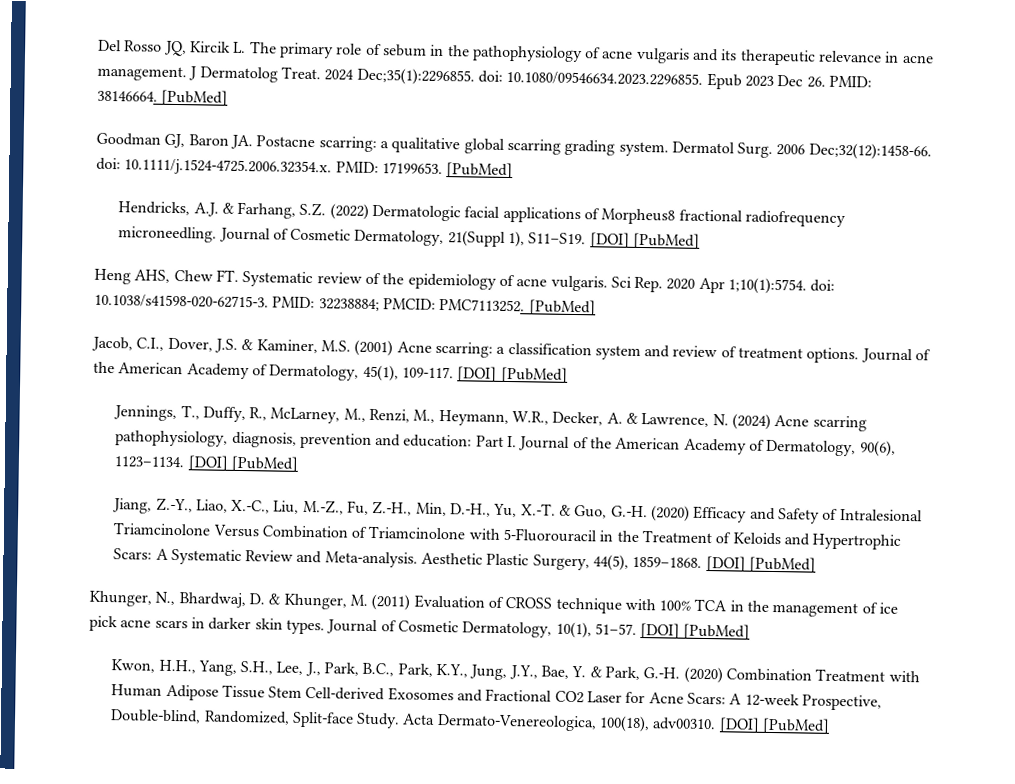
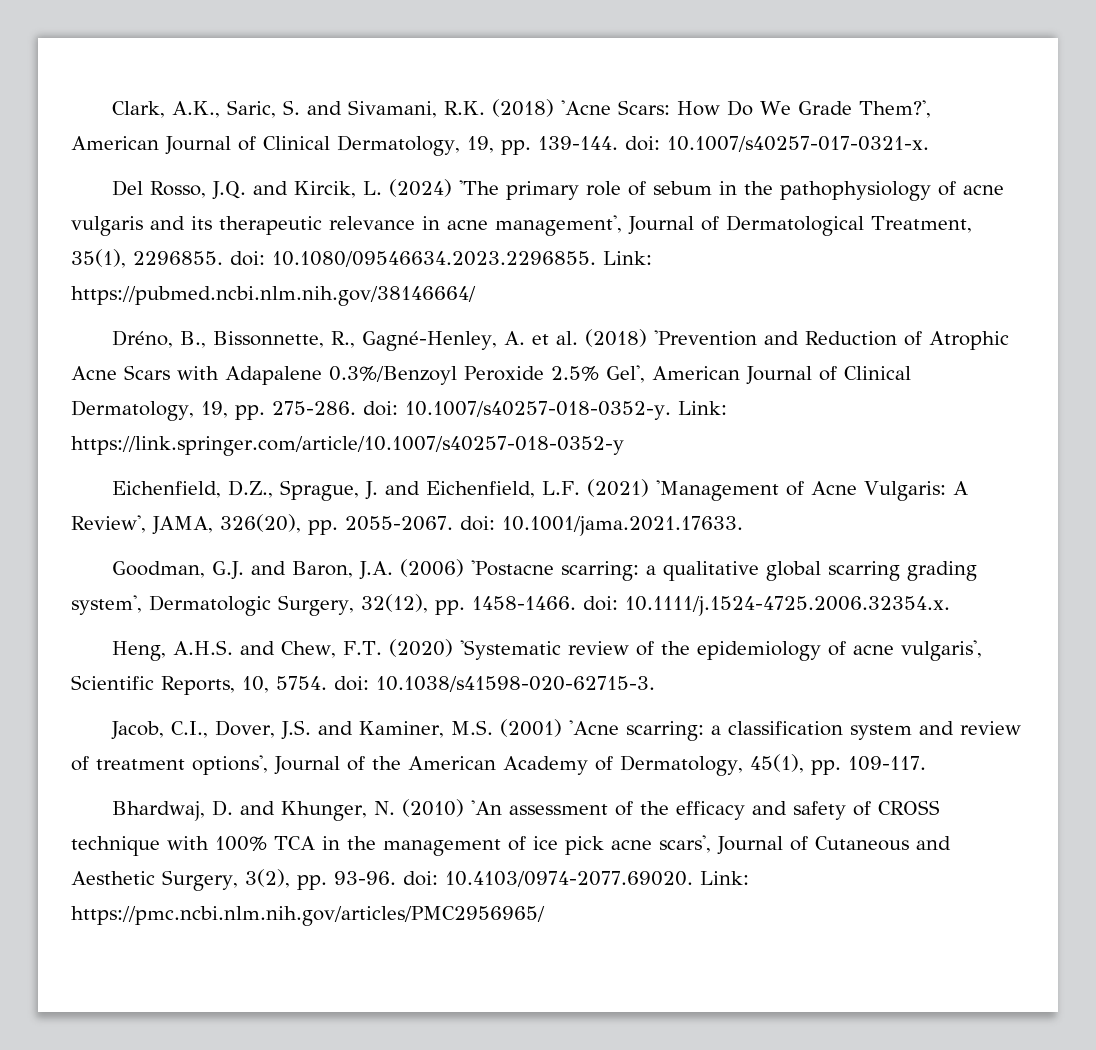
- Del Rosso JQ, Kircik L. The primary role of sebum in the pathophysiology of acne vulgaris and its therapeutic relevance in acne management. J Dermatolog Treat. 2024 Dec;35(1):2296855. doi: 10.1080/09546634.2023.2296855. Epub 2023 Dec 26. PMID: 38146664. [PubMed]
- Goodman GJ, Baron JA. Postacne scarring: a qualitative global scarring grading system. Dermatol Surg. 2006 Dec;32(12):1458-66. doi: 10.1111/j.1524-4725.2006.32354.x. PMID: 17199653. [PubMed]
- Hendricks, A.J. & Farhang, S.Z. (2022) Dermatologic facial applications of Morpheus8 fractional radiofrequency microneedling. Journal of Cosmetic Dermatology, 21(Suppl 1), S11–S19. [DOI] [PubMed]
- Heng AHS, Chew FT. Systematic review of the epidemiology of acne vulgaris. Sci Rep. 2020 Apr 1;10(1):5754. doi: 10.1038/s41598-020-62715-3. PMID: 32238884; PMCID: PMC7113252. [PubMed]
+ Clark, A.K., Saric, S. and Sivamani, R.K. (2018) 'Acne Scars: How Do We Grade Them?', American Journal of Clinical Dermatology, 19, pp. 139-144. doi: 10.1007/s40257-017-0321-x.
+ Del Rosso, J.Q. and Kircik, L. (2024) 'The primary role of sebum in the pathophysiology of acne vulgaris and its therapeutic relevance in acne management', Journal of Dermatological Treatment, 35(1), 2296855. doi: 10.1080/09546634.2023.2296855. Link: https://pubmed.ncbi.nlm.nih.gov/38146664/
+ Dréno, B., Bissonnette, R., Gagné-Henley, A. et al. (2018) 'Prevention and Reduction of Atrophic Acne Scars with Adapalene 0.3%/Benzoyl Peroxide 2.5% Gel', American Journal of Clinical Dermatology, 19, pp. 275-286. doi: 10.1007/s40257-018-0352-y. Link: https://link.springer.com/article/10.1007/s40257-018-0352-y
+ Eichenfield, D.Z., Sprague, J. and Eichenfield, L.F. (2021) 'Management of Acne Vulgaris: A Review', JAMA, 326(20), pp. 2055-2067. doi: 10.1001/jama.2021.17633.
+ Goodman, G.J. and Baron, J.A. (2006) 'Postacne scarring: a qualitative global scarring grading system', Dermatologic Surgery, 32(12), pp. 1458-1466. doi: 10.1111/j.1524-4725.2006.32354.x.
+ Heng, A.H.S. and Chew, F.T. (2020) 'Systematic review of the epidemiology of acne vulgaris', Scientific Reports, 10, 5754. doi: 10.1038/s41598-020-62715-3.
- Jacob, C.I., Dover, J.S. & Kaminer, M.S. (2001) Acne scarring: a classification system and review of treatment options. Journal of the American Academy of Dermatology, 45(1), 109-117. [DOI] [PubMed]
- Jennings, T., Duffy, R., McLarney, M., Renzi, M., Heymann, W.R., Decker, A. & Lawrence, N. (2024) Acne scarring pathophysiology, diagnosis, prevention and education: Part I. Journal of the American Academy of Dermatology, 90(6), 1123–1134. [DOI] [PubMed]
- Jiang, Z.-Y., Liao, X.-C., Liu, M.-Z., Fu, Z.-H., Min, D.-H., Yu, X.-T. & Guo, G.-H. (2020) Efficacy and Safety of Intralesional Triamcinolone Versus Combination of Triamcinolone with 5-Fluorouracil in the Treatment of Keloids and Hypertrophic Scars: A Systematic Review and Meta-analysis. Aesthetic Plastic Surgery, 44(5), 1859–1868. [DOI] [PubMed]
- Khunger, N., Bhardwaj, D. & Khunger, M. (2011) Evaluation of CROSS technique with 100% TCA in the management of ice pick acne scars in darker skin types. Journal of Cosmetic Dermatology, 10(1), 51–57. [DOI] [PubMed]
- Kwon, H.H., Yang, S.H., Lee, J., Park, B.C., Park, K.Y., Jung, J.Y., Bae, Y. & Park, G.-H. (2020) Combination Treatment with Human Adipose Tissue Stem Cell-derived Exosomes and Fractional CO2 Laser for Acne Scars: A 12-week Prospective, Double-blind, Randomized, Split-face Study. Acta Dermato-Venereologica, 100(18), adv00310. [DOI] [PubMed]
+ Jacob, C.I., Dover, J.S. and Kaminer, M.S. (2001) 'Acne scarring: a classification system and review of treatment options', Journal of the American Academy of Dermatology, 45(1), pp. 109-117.
+ Bhardwaj, D. and Khunger, N. (2010) 'An assessment of the efficacy and safety of CROSS technique with 100% TCA in the management of ice pick acne scars', Journal of Cutaneous and Aesthetic Surgery, 3(2), pp. 93-96. doi: 10.4103/0974-2077.69020. Link: https://pmc.ncbi.nlm.nih.gov/articles/PMC2956965/

